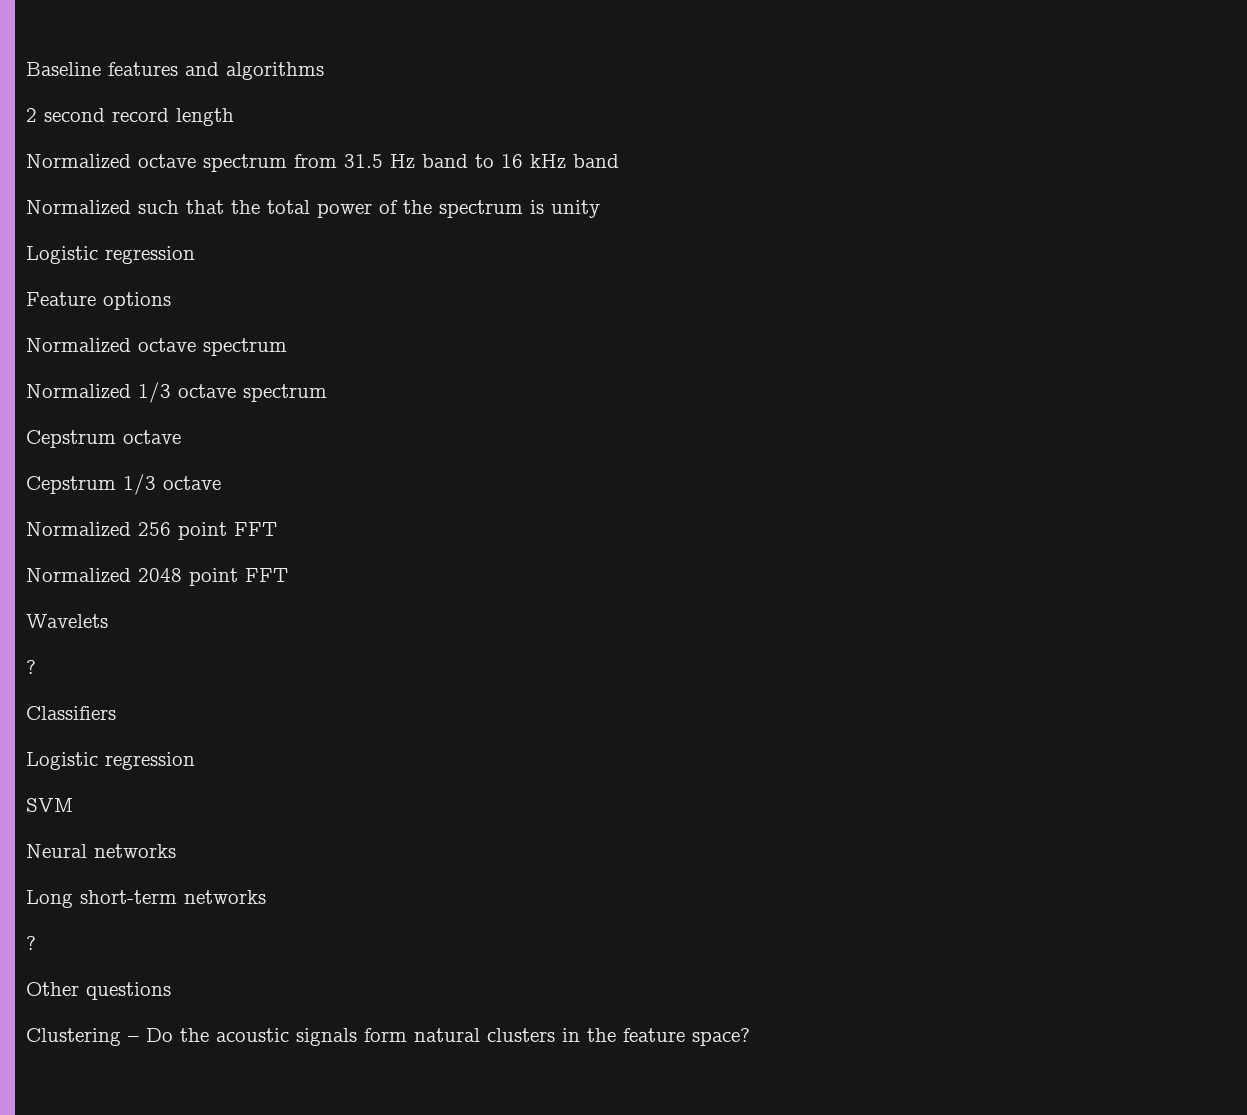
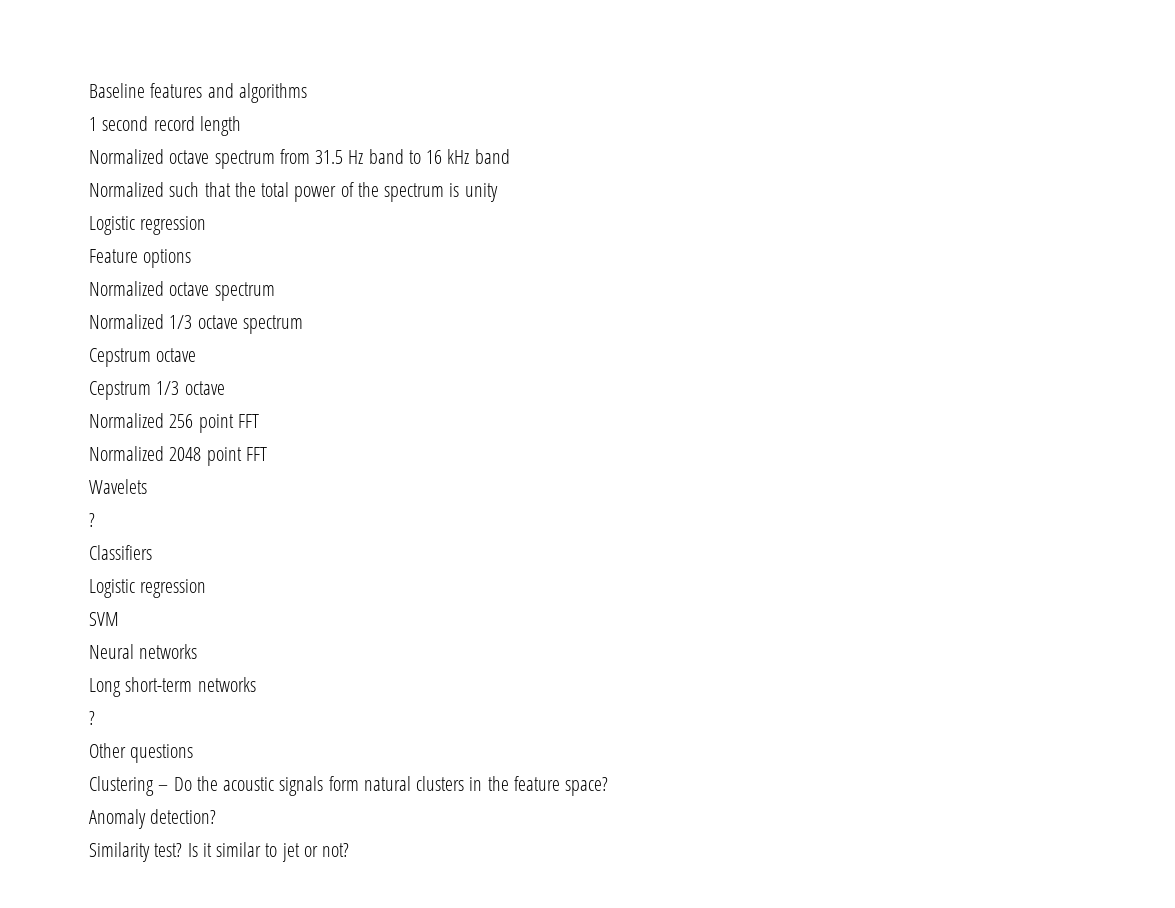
- 2 second record length
+ 1 second record length
+ Anomaly detection?
+ Similarity test? Is it similar to jet or not?

